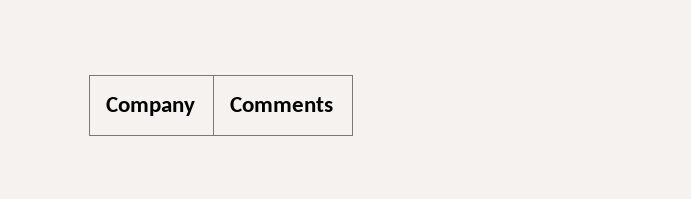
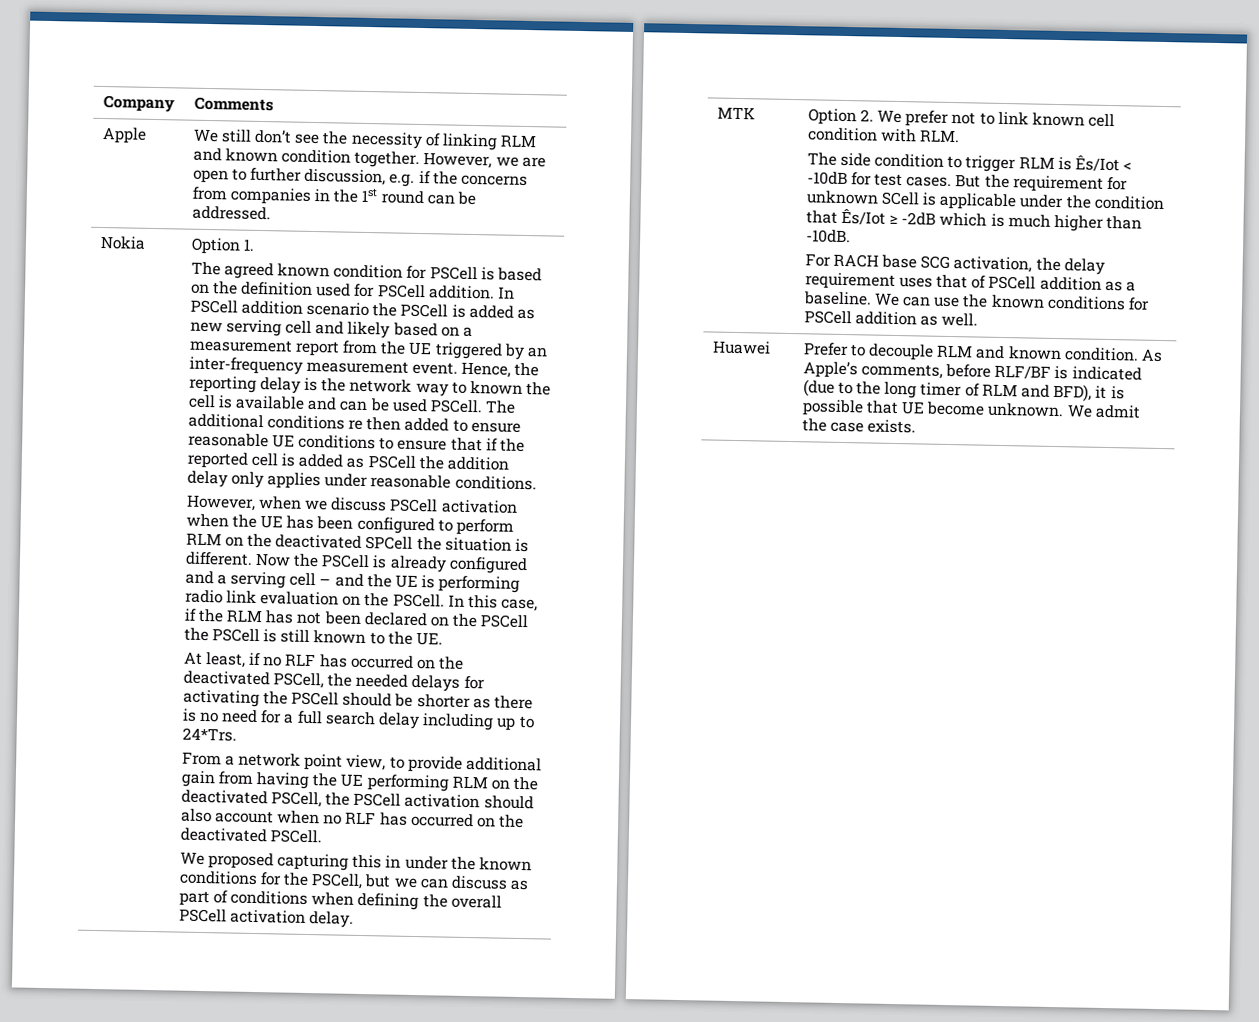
+ Apple | We still don’t see the necessity of linking RLM and known condition together. However, we are open to further discussion, e.g. if the concerns from companies in the 1st round can be addressed.
+ Nokia | Option 1.
+ The agreed known condition for PSCell is based on the definition used for PSCell addition. In PSCell addition scenario the PSCell is added as new serving cell and likely based on a measurement report from the UE triggered by an inter-frequency measurement event. Hence, the reporting delay is the network way to known the cell is available and can be used PSCell. The additional conditions re then added to ensure reasonable UE conditions to ensure that if the reported cell is added as PSCell the addition delay only applies under reasonable conditions.
+ However, when we discuss PSCell activation when the UE has been configured to perform RLM on the deactivated SPCell the situation is different. Now the PSCell is already configured and a serving cell – and the UE is performing radio link evaluation on the PSCell. In this case, if the RLM has not been declared on the PSCell the PSCell is still known to the UE.
+ At least, if no RLF has occurred on the deactivated PSCell, the needed delays for activating the PSCell should be shorter as there is no need for a full search delay including up to 24*Trs.
+ From a network point view, to provide additional gain from having the UE performing RLM on the deactivated PSCell, the PSCell activation should also account when no RLF has occurred on the deactivated PSCell.
+ We proposed capturing this in under the known conditions for the PSCell, but we can discuss as part of conditions when defining the overall PSCell activation delay.
+ MTK | Option 2. We prefer not to link known cell condition with RLM.
+ The side condition to trigger RLM is Ês/Iot < -10dB for test cases. But the requirement for unknown SCell is applicable under the condition that Ês/Iot ≥ -2dB which is much higher than -10dB.
+ For RACH base SCG activation, the delay requirement uses that of PSCell addition as a baseline. We can use the known conditions for PSCell addition as well.
+ Huawei | Prefer to decouple RLM and known condition. As Apple’s comments, before RLF/BF is indicated (due to the long timer of RLM and BFD), it is possible that UE become unknown. We admit the case exists.

